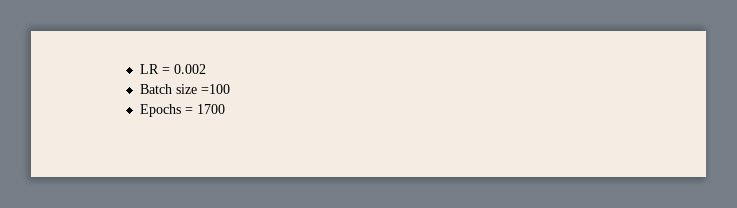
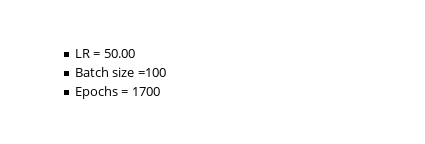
- LR = 0.002
+ LR = 50.00

